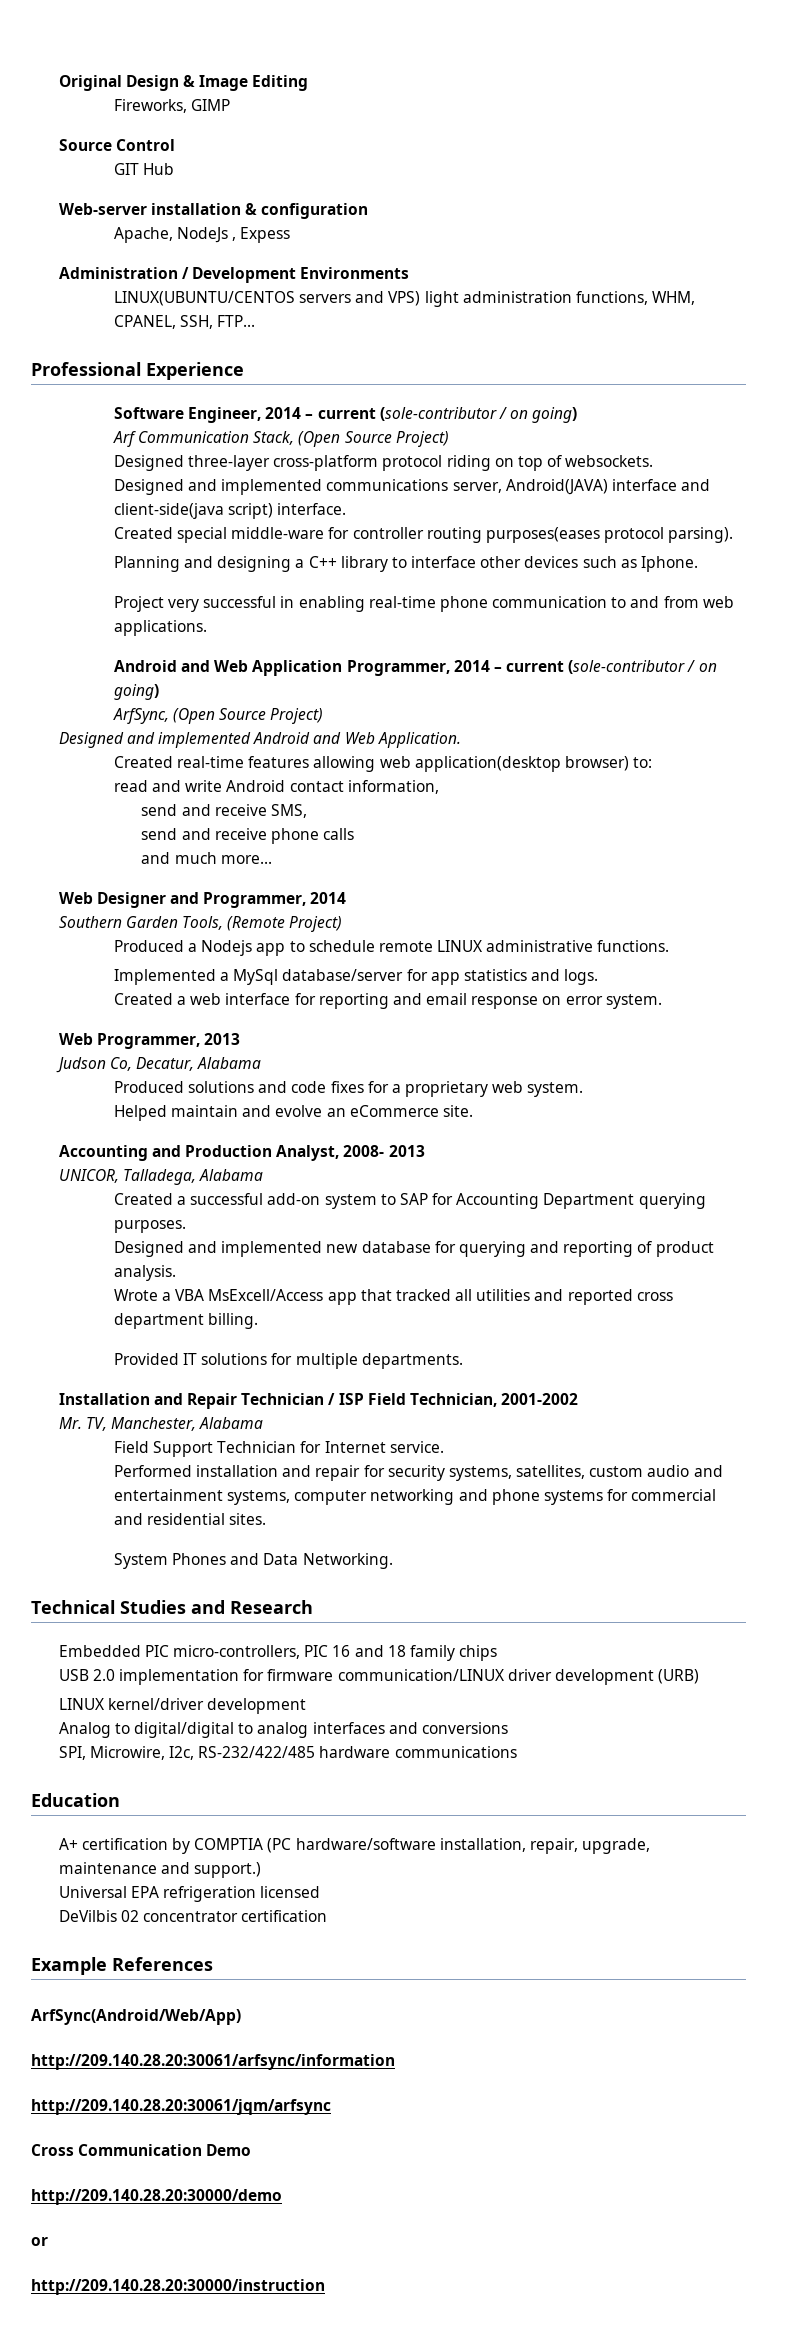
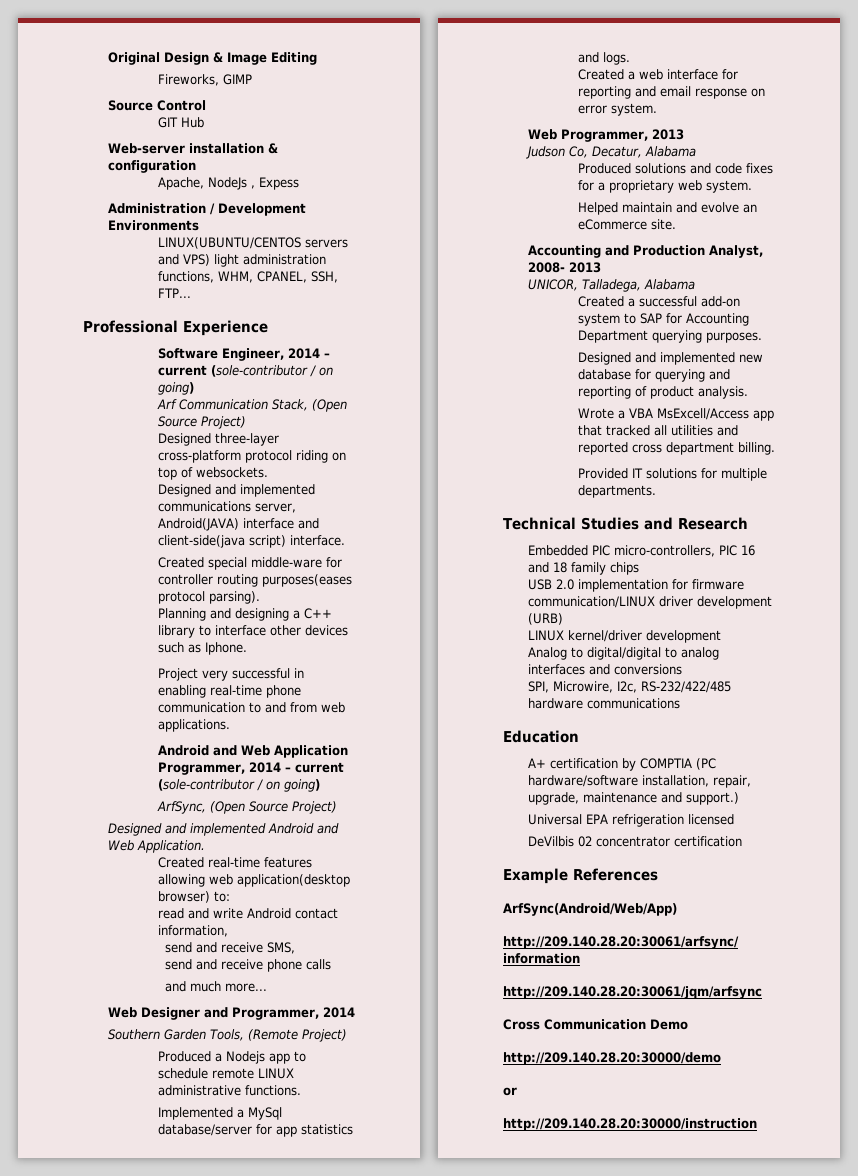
- Installation and Repair Technician / ISP Field Technician, 2001-2002
- Mr. TV, Manchester, Alabama
- Field Support Technician for Internet service.
- Performed installation and repair for security systems, satellites, custom audio and entertainment systems, computer networking and phone systems for commercial and residential sites.
- System Phones and Data Networking.

